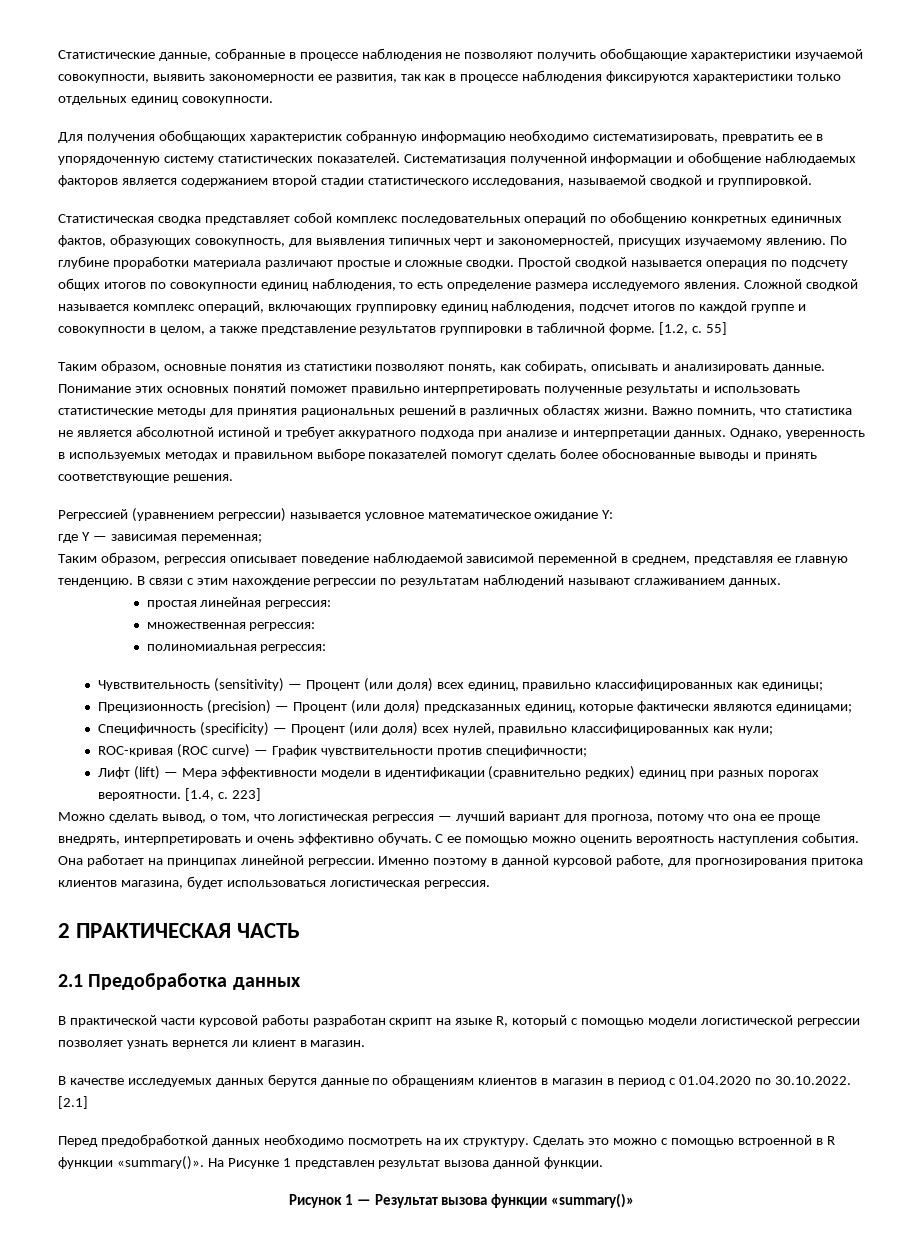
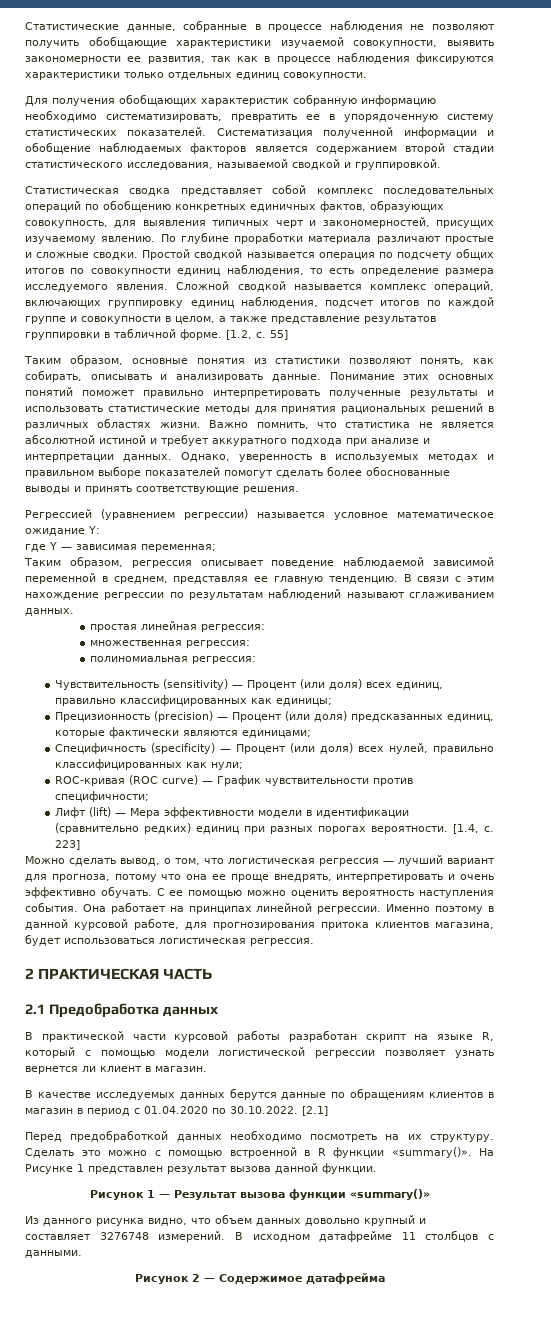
+ Из данного рисунка видно, что объем данных довольно крупный и составляет 3276748 измерений. В исходном датафрейме 11 столбцов с данными.
+ Рисунок 2 — Содержимое датафрейма

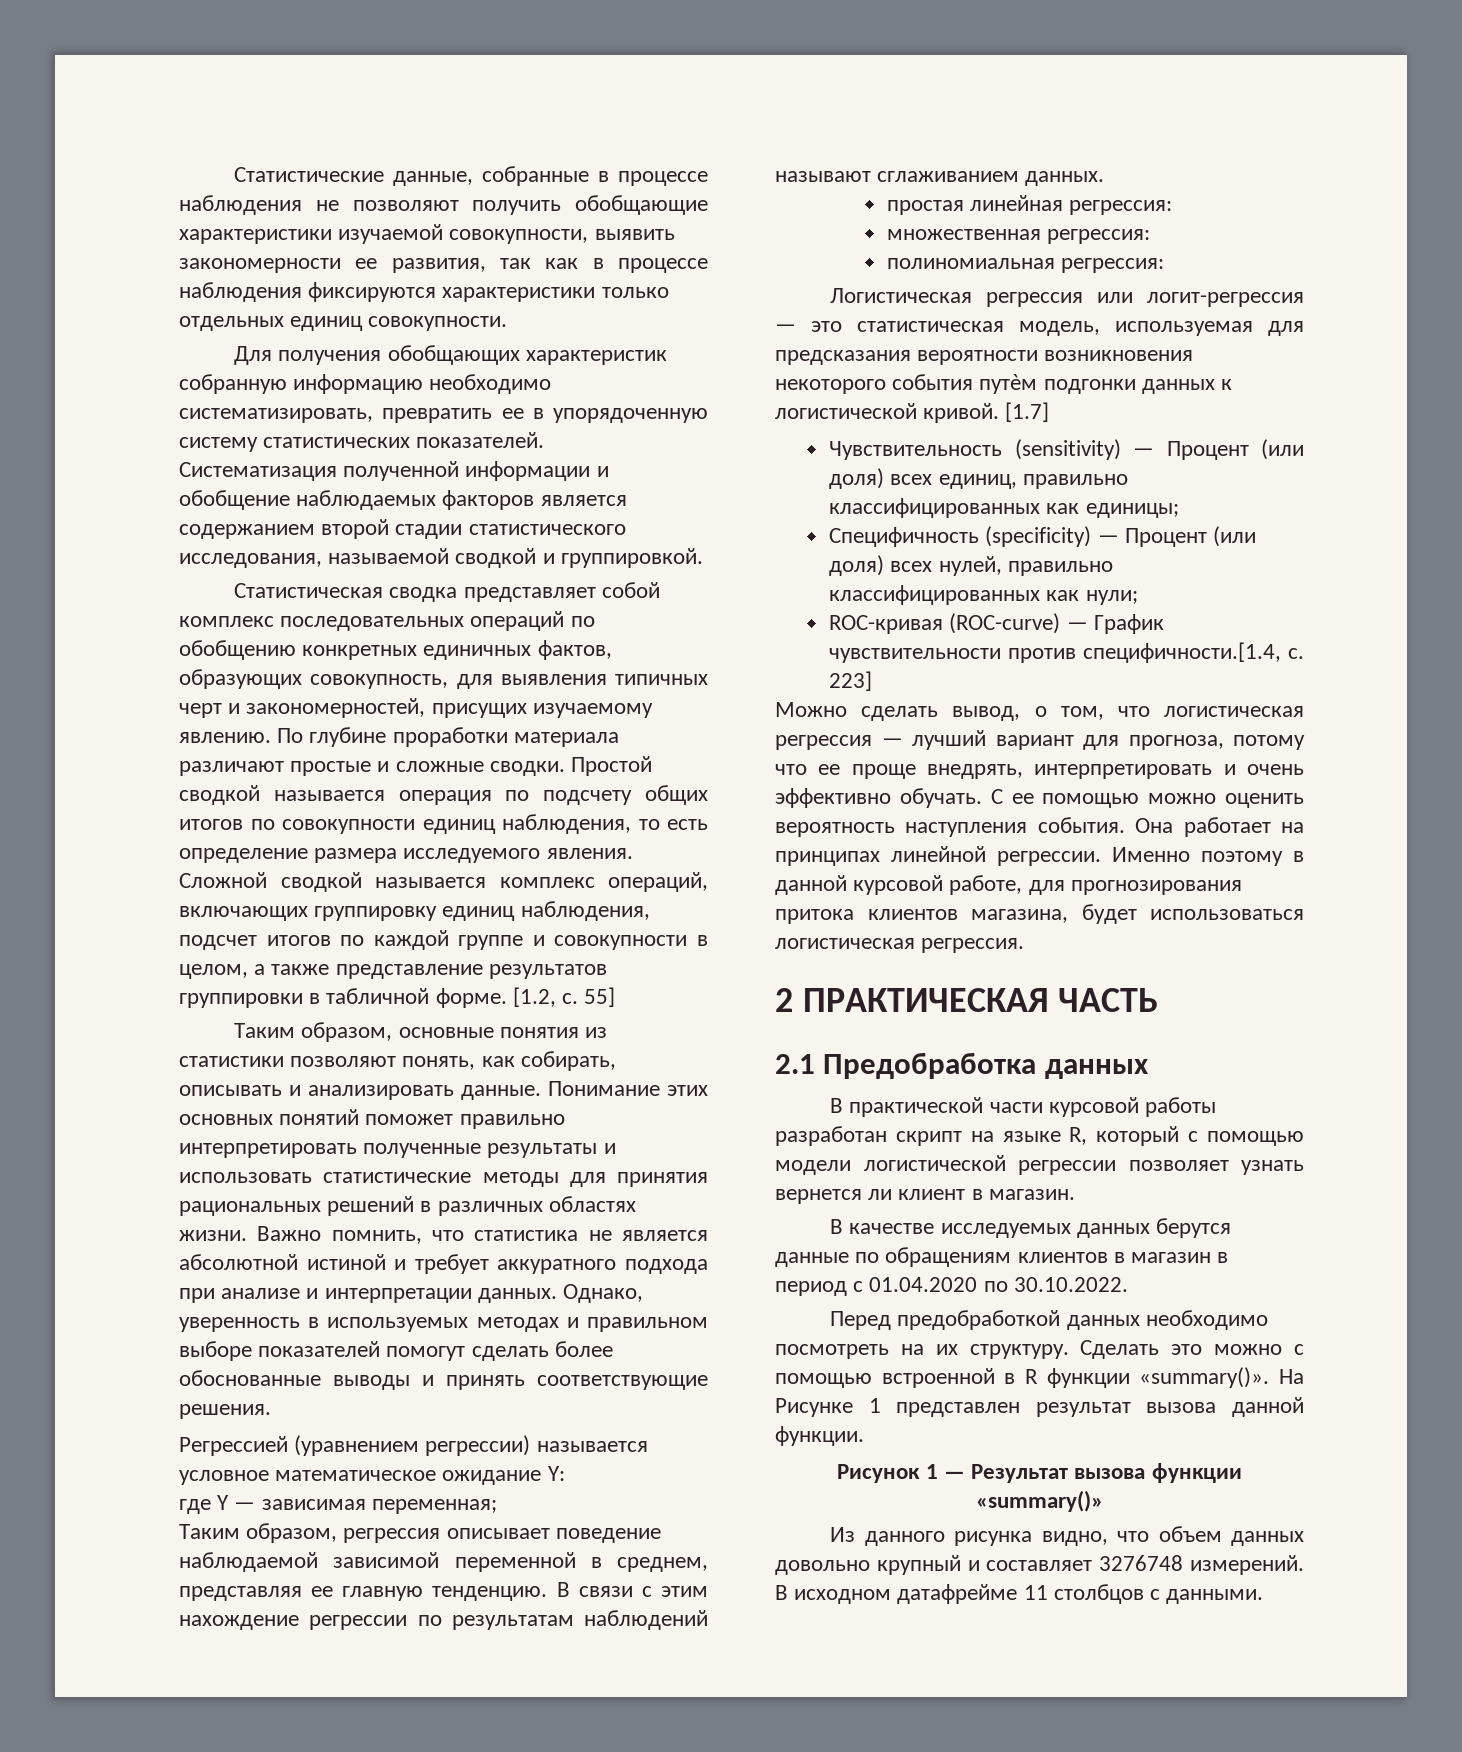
+ Логистическая регрессия или логит-регрессия — это статистическая модель, используемая для предсказания вероятности возникновения некоторого события путѐм подгонки данных к логистической кривой. [1.7]
- Прецизионность (precision) — Процент (или доля) предсказанных единиц, которые фактически являются единицами;
- ROC-кривая (ROC curve) — График чувствительности против специфичности;
- Лифт (lift) — Мера эффективности модели в идентификации (сравнительно редких) единиц при разных порогах вероятности. [1.4, c.
+ ROC-кривая (ROC-curve) — График чувствительности против специфичности.[1.4, c.
- Можно сделать вывод, о том, что логистическая регрессия — лучший вариант для прогноза, потому что она ее проще внедрять, интерпретировать и очень эффективно обучать.
+ Можно сделать вывод, о том, что логистическая регрессия — лучший вариант для прогноза, потому что ее проще внедрять, интерпретировать и очень эффективно обучать.
- В качестве исследуемых данных берутся данные по обращениям клиентов в магазин в период с 01.04.2020 по 30.10.2022. [2.1]
+ В качестве исследуемых данных берутся данные по обращениям клиентов в магазин в период с 01.04.2020 по 30.10.2022.
- Рисунок 2 — Содержимое датафрейма

